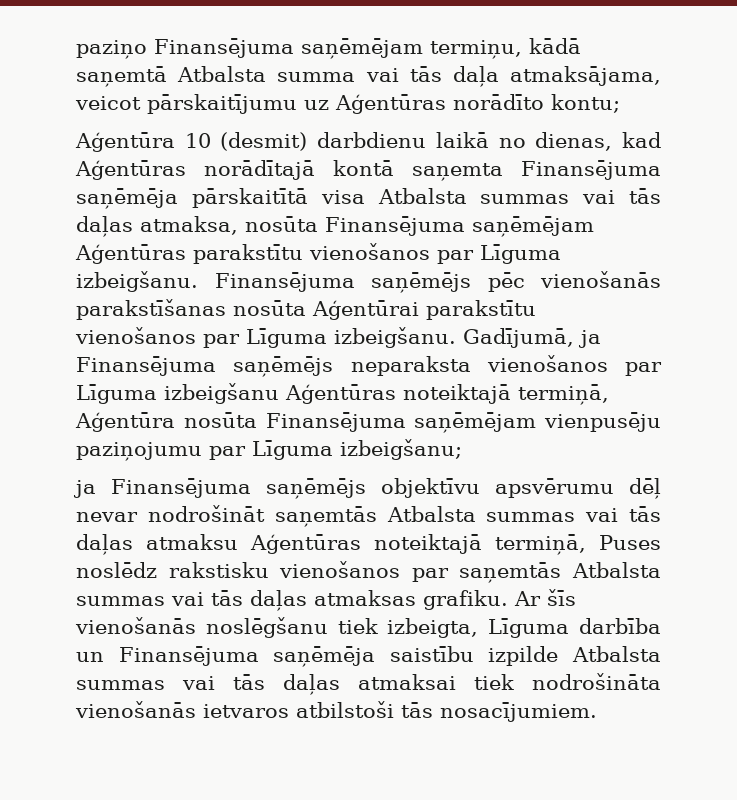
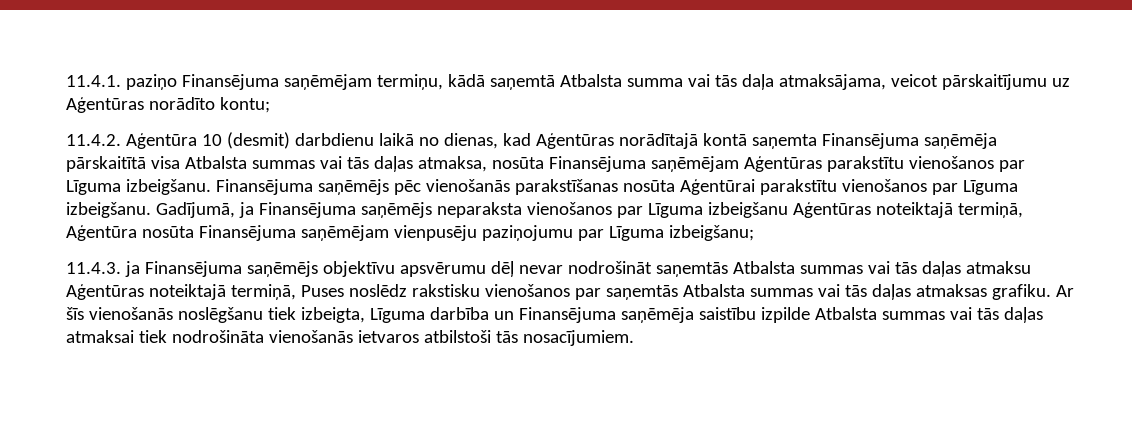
- paziņo Finansējuma saņēmējam termiņu, kādā saņemtā Atbalsta summa vai tās daļa atmaksājama, veicot pārskaitījumu uz Aģentūras norādīto kontu;
+ 11.4.1. paziņo Finansējuma saņēmējam termiņu, kādā saņemtā Atbalsta summa vai tās daļa atmaksājama, veicot pārskaitījumu uz Aģentūras norādīto kontu;
- Aģentūra 10 (desmit) darbdienu laikā no dienas, kad Aģentūras norādītajā kontā saņemta Finansējuma saņēmēja pārskaitītā visa Atbalsta summas vai tās daļas atmaksa, nosūta Finansējuma saņēmējam Aģentūras parakstītu vienošanos par Līguma izbeigšanu.
+ 11.4.2. Aģentūra 10 (desmit) darbdienu laikā no dienas, kad Aģentūras norādītajā kontā saņemta Finansējuma saņēmēja pārskaitītā visa Atbalsta summas vai tās daļas atmaksa, nosūta Finansējuma saņēmējam Aģentūras parakstītu vienošanos par Līguma izbeigšanu.
- ja Finansējuma saņēmējs objektīvu apsvērumu dēļ nevar nodrošināt saņemtās Atbalsta summas vai tās daļas atmaksu Aģentūras noteiktajā termiņā, Puses noslēdz rakstisku vienošanos par saņemtās Atbalsta summas vai tās daļas atmaksas grafiku.
+ 11.4.3. ja Finansējuma saņēmējs objektīvu apsvērumu dēļ nevar nodrošināt saņemtās Atbalsta summas vai tās daļas atmaksu Aģentūras noteiktajā termiņā, Puses noslēdz rakstisku vienošanos par saņemtās Atbalsta summas vai tās daļas atmaksas grafiku.

